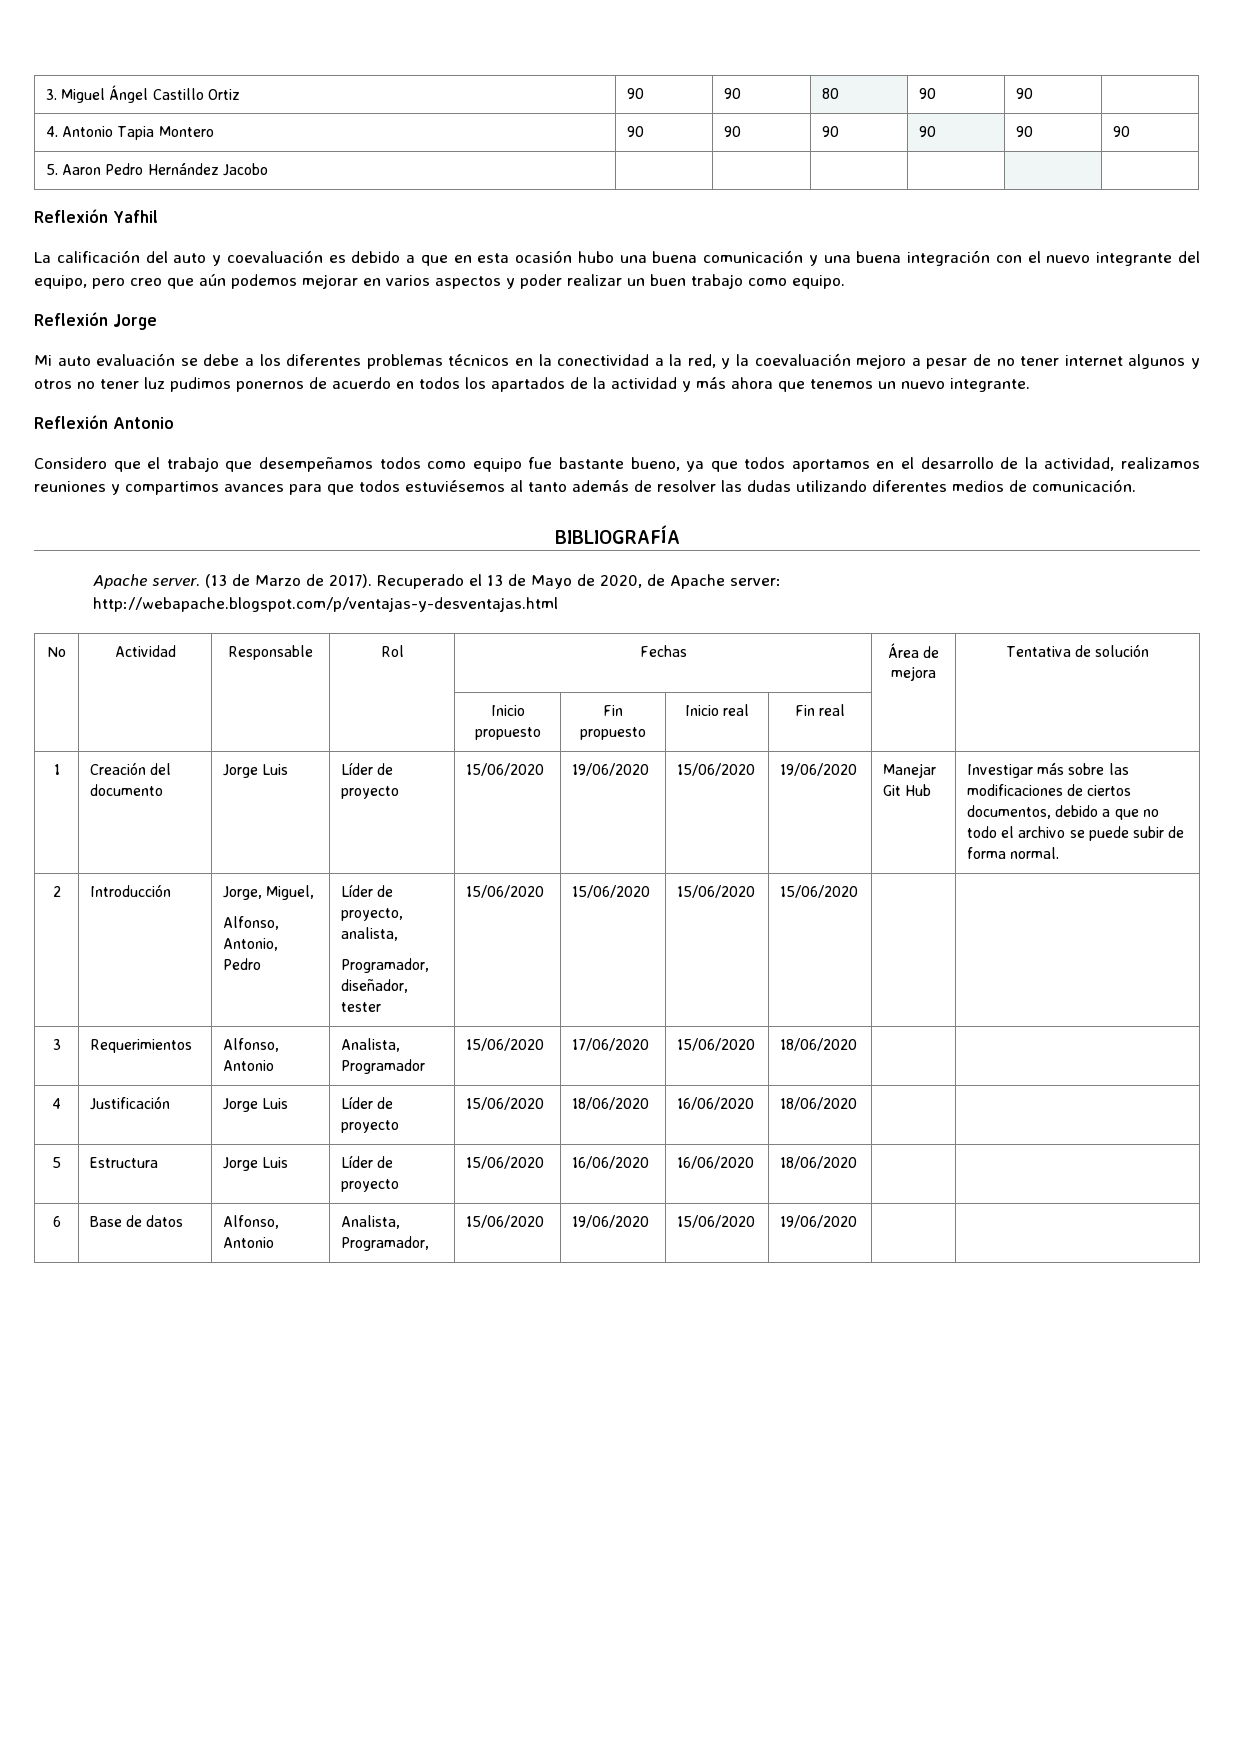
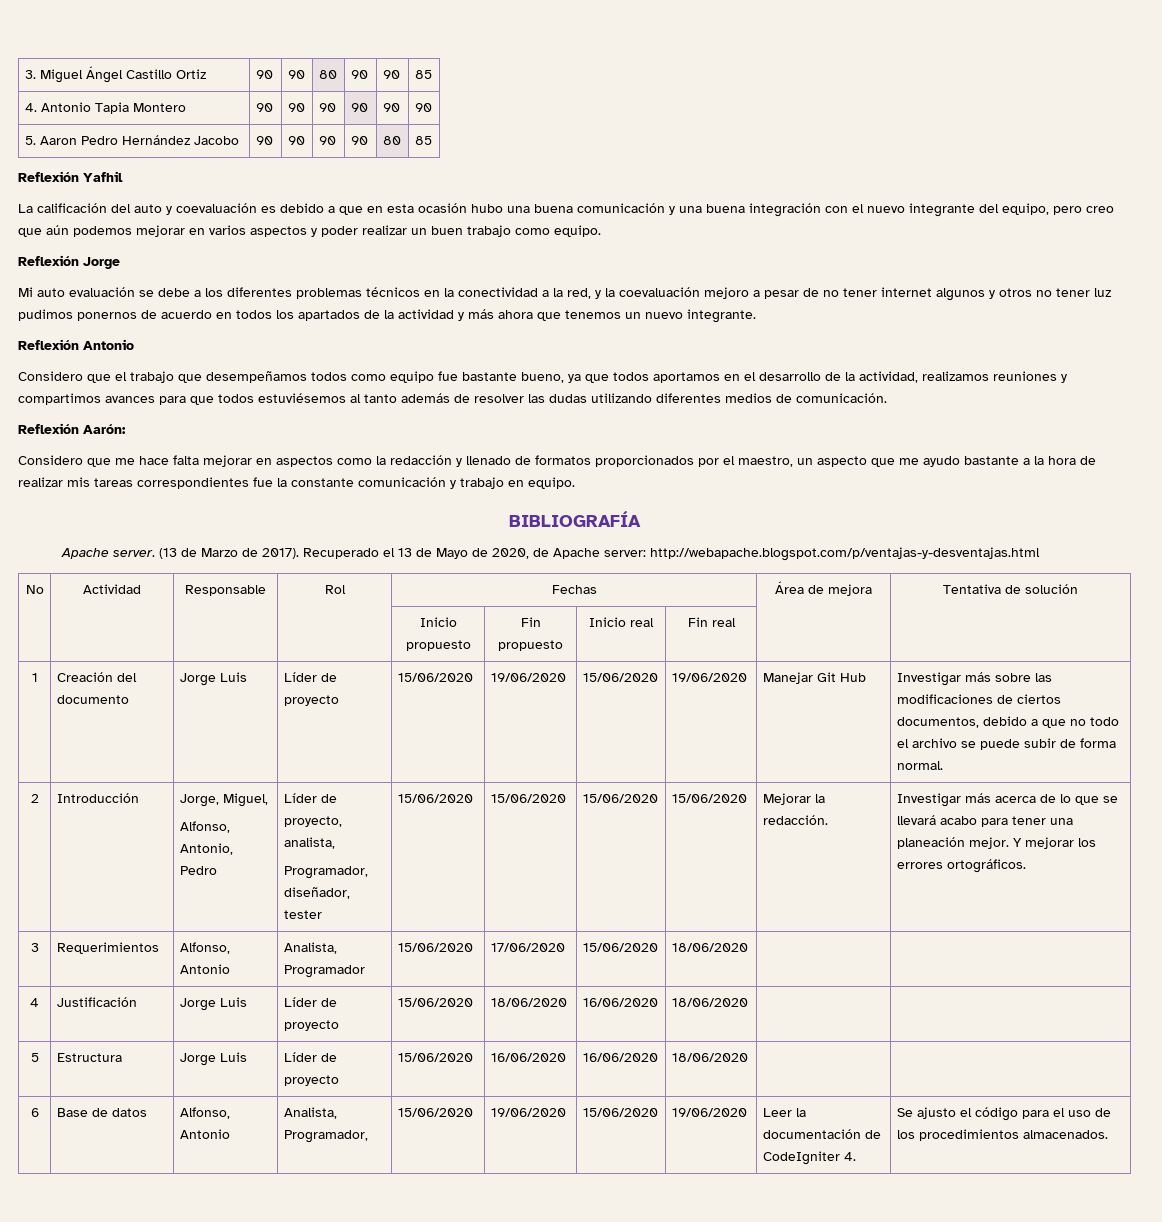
- 3. Miguel Ángel Castillo Ortiz | 90 | 90 | 80 | 90 | 90 |
+ 3. Miguel Ángel Castillo Ortiz | 90 | 90 | 80 | 90 | 90 | 85
- 5. Aaron Pedro Hernández Jacobo | | | | | |
+ 5. Aaron Pedro Hernández Jacobo | 90 | 90 | 90 | 90 | 80 | 85
+ Reflexión Aarón:
+ Considero que me hace falta mejorar en aspectos como la redacción y llenado de formatos proporcionados por el maestro, un aspecto que me ayudo bastante a la hora de realizar mis tareas correspondientes fue la constante comunicación y trabajo en equipo.
  2 | Introducción | Jorge, Miguel,
  Alfonso, Antonio, Pedro | Líder de proyecto, analista,
- Programador, diseñador, tester | 15/06/2020 | 15/06/2020 | 15/06/2020 | 15/06/2020 | |
+ Programador, diseñador, tester | 15/06/2020 | 15/06/2020 | 15/06/2020 | 15/06/2020 | Mejorar la redacción. | Investigar más acerca de lo que se llevará acabo para tener una planeación mejor. Y mejorar los errores ortográficos.
- 6 | Base de datos | Alfonso, Antonio | Analista, Programador, | 15/06/2020 | 19/06/2020 | 15/06/2020 | 19/06/2020 | |
+ 6 | Base de datos | Alfonso, Antonio | Analista, Programador, | 15/06/2020 | 19/06/2020 | 15/06/2020 | 19/06/2020 | Leer la documentación de CodeIgniter 4. | Se ajusto el código para el uso de los procedimientos almacenados.

